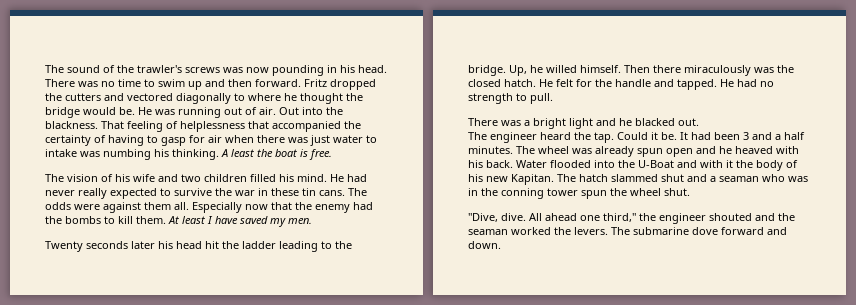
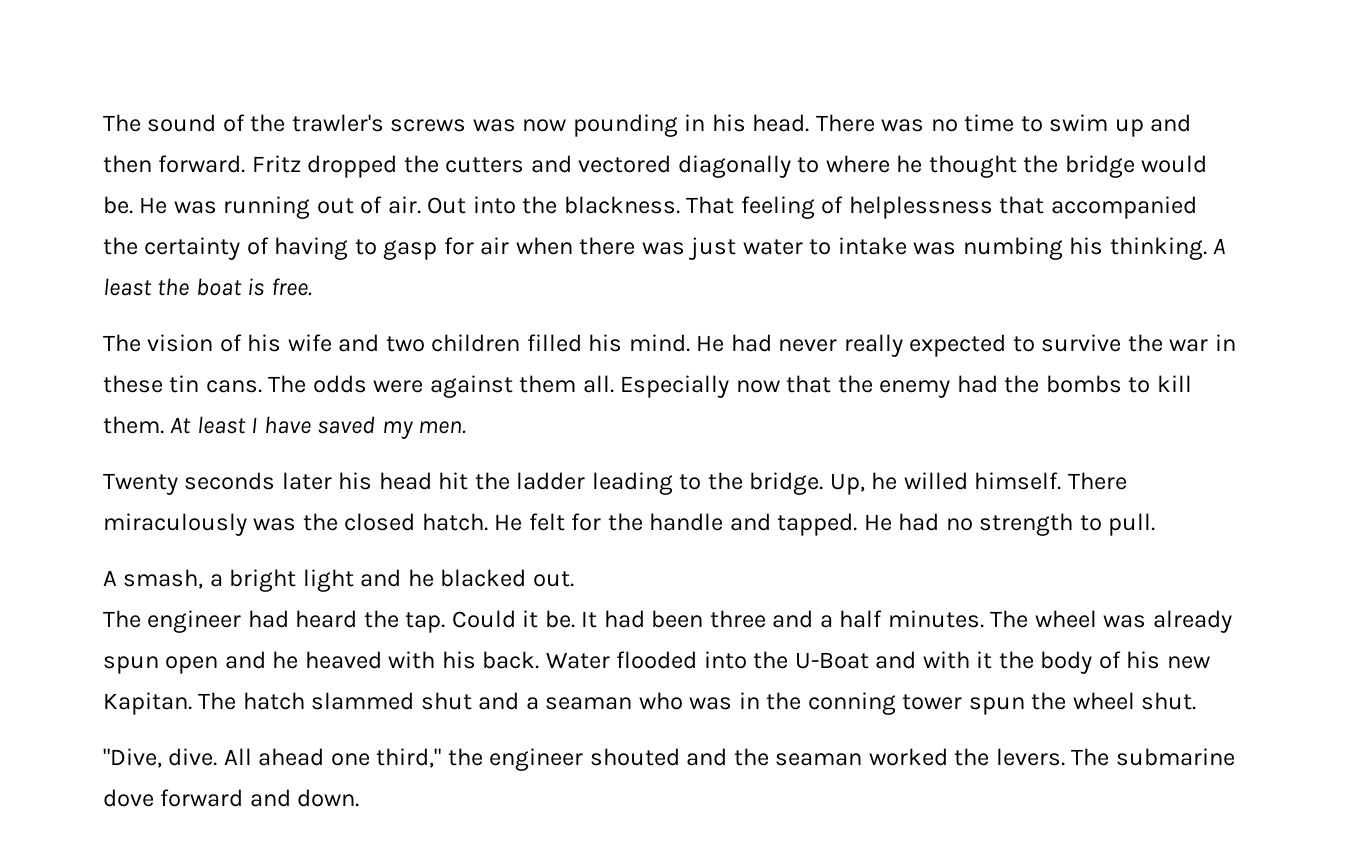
- Then there miraculously was the closed hatch.
+ There miraculously was the closed hatch.
- There was a bright light and he blacked out.
+ A smash, a bright light and he blacked out.
- The engineer heard the tap.
+ The engineer had heard the tap.
- It had been 3 and a half minutes.
+ It had been three and a half minutes.

